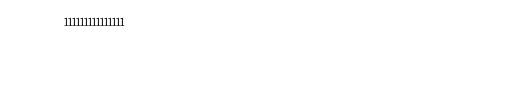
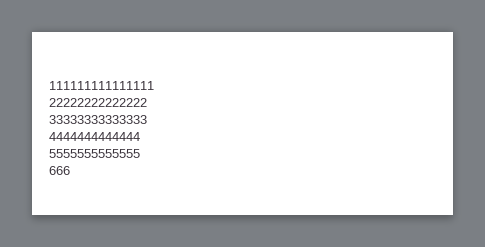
+ 22222222222222
+ 33333333333333
+ 4444444444444
+ 5555555555555
+ 666

